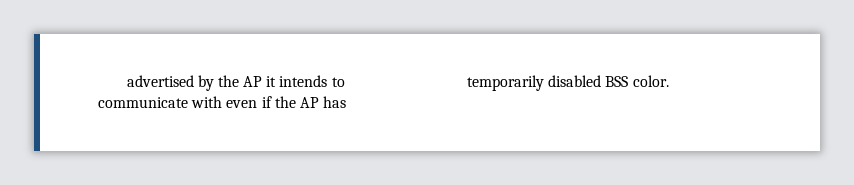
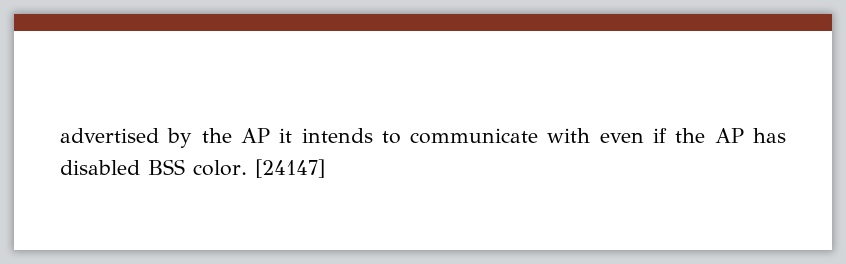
- advertised by the AP it intends to communicate with even if the AP has temporarily disabled BSS color.
+ advertised by the AP it intends to communicate with even if the AP has disabled BSS color.
+ [24147]

